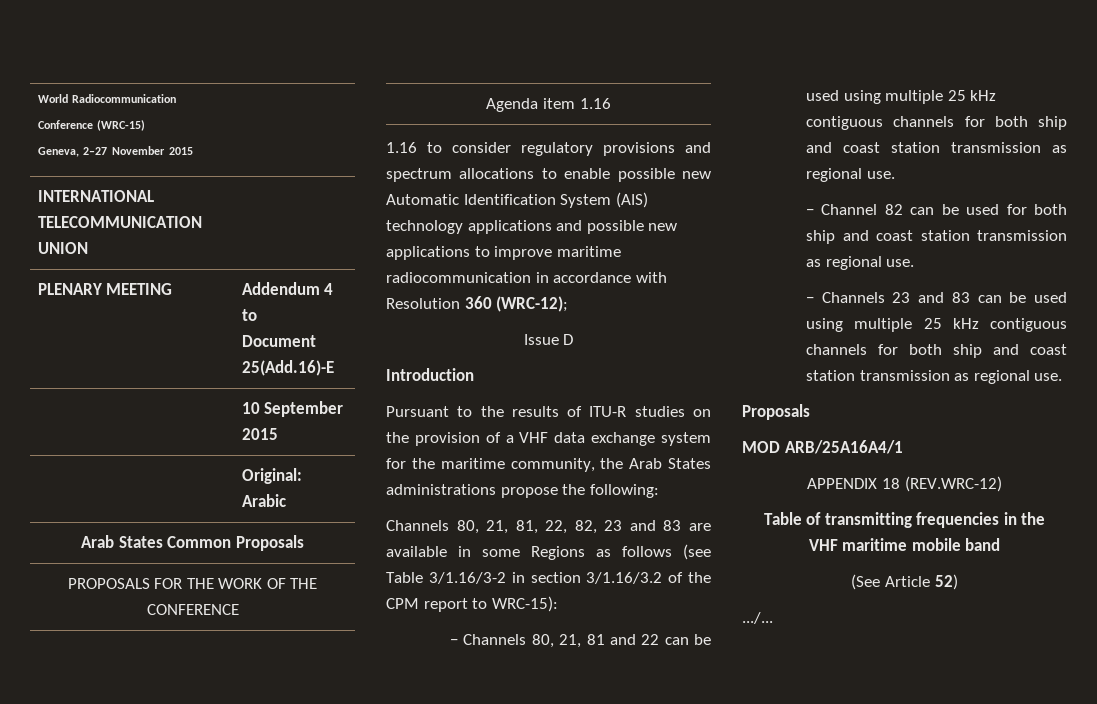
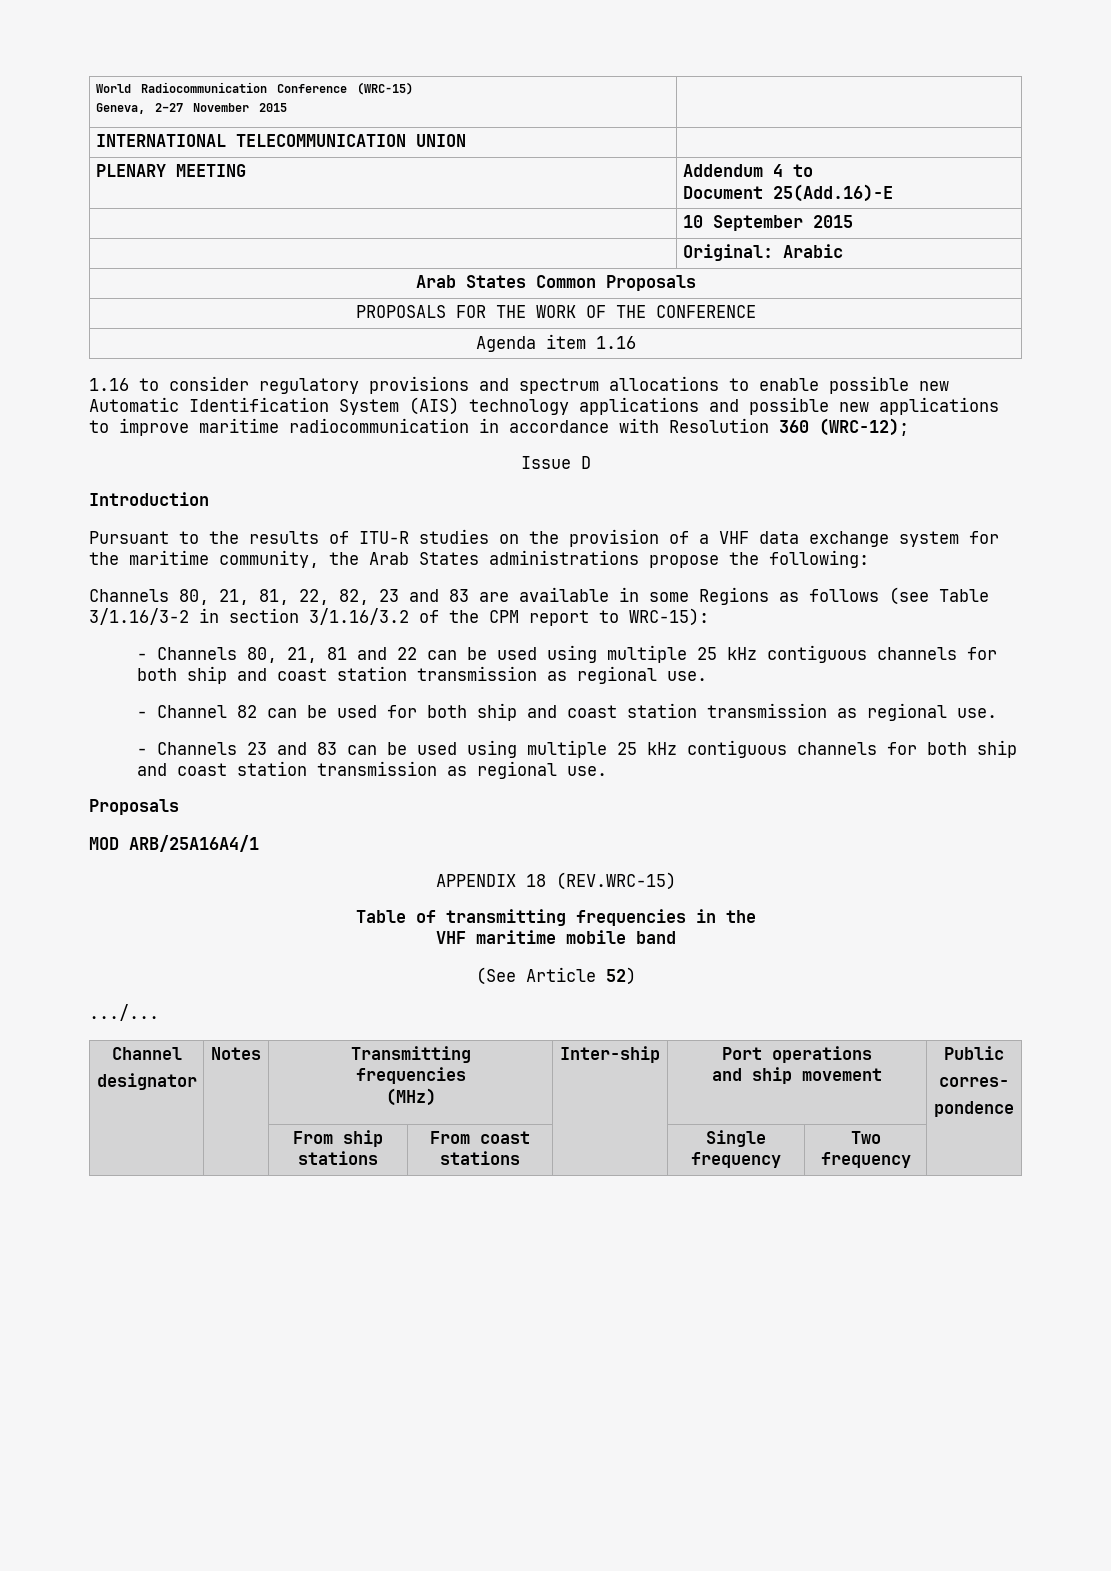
- APPENDIX 18 (REV.WRC-12)
+ APPENDIX 18 (REV.WRC-15)
  .../...
+ Channel
+ designator | Notes | Transmitting
+ frequencies
+ (MHz) | Inter-ship | Port operations
+ and ship movement | Public
+ corres-
+ pondence
+ | | From ship stations | From coast stations | | Single frequency | Two frequency |

